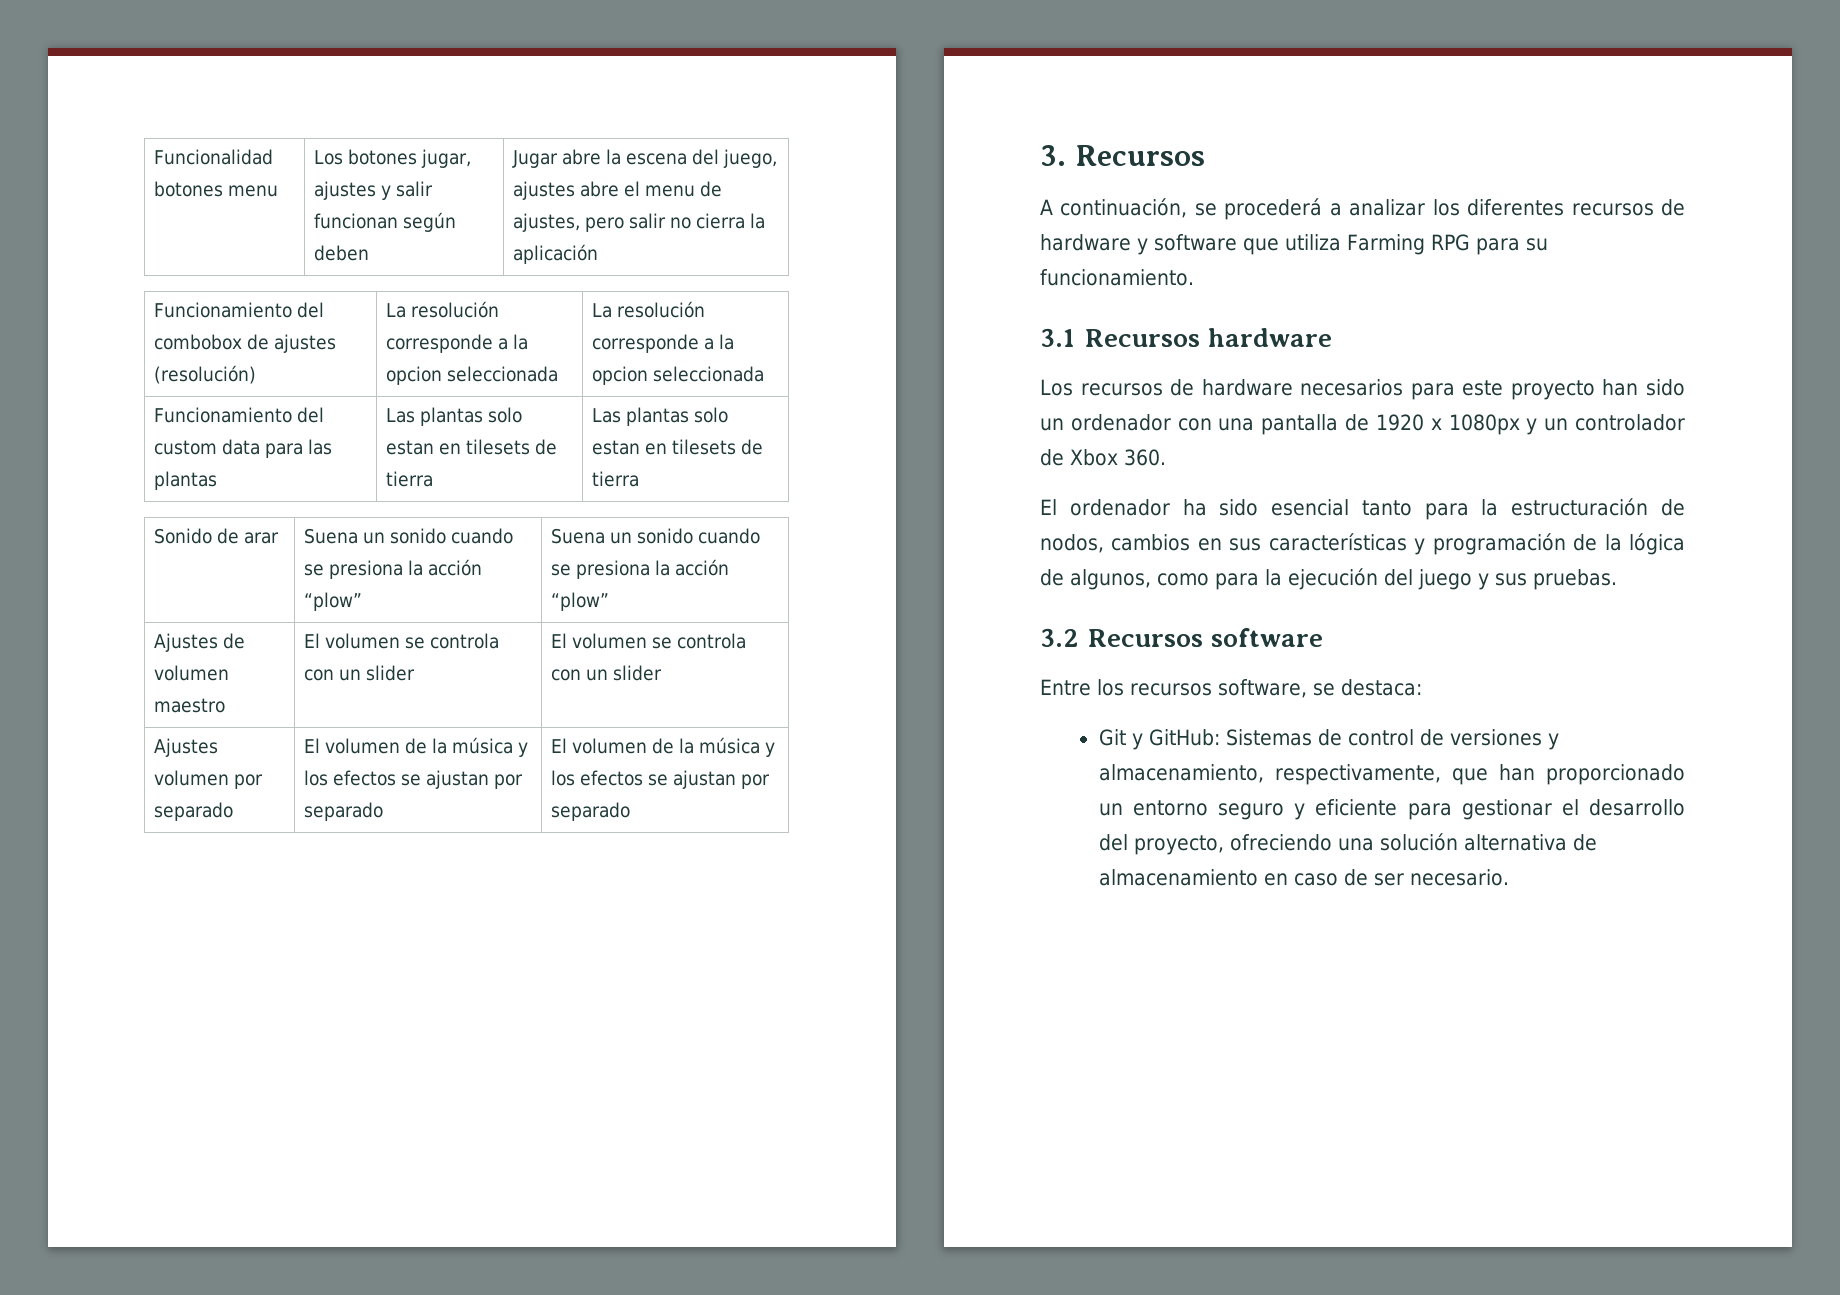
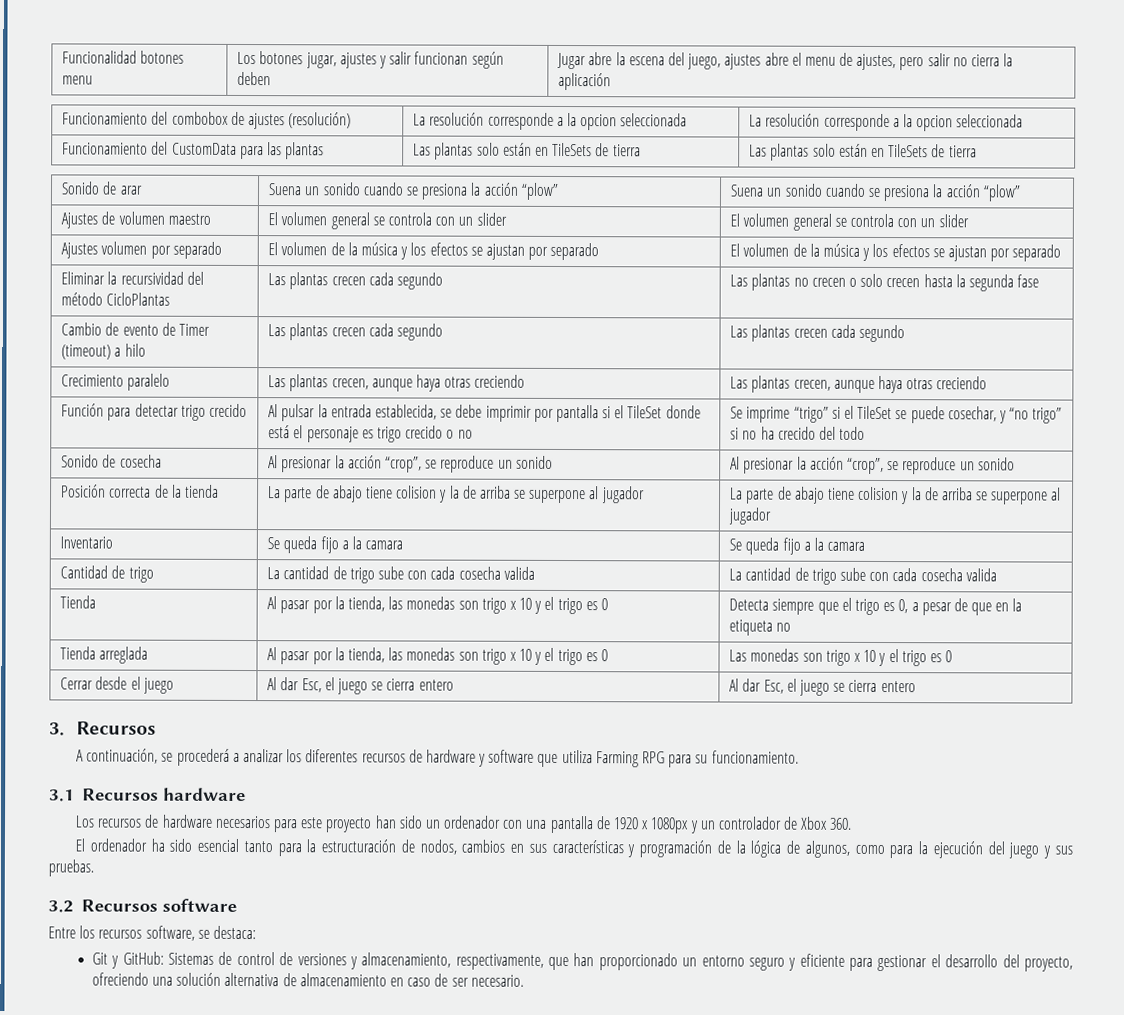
- Funcionamiento del custom data para las plantas | Las plantas solo estan en tilesets de tierra | Las plantas solo estan en tilesets de tierra
+ Funcionamiento del CustomData para las plantas | Las plantas solo están en TileSets de tierra | Las plantas solo están en TileSets de tierra
- Ajustes de volumen maestro | El volumen se controla con un slider | El volumen se controla con un slider
+ Ajustes de volumen maestro | El volumen general se controla con un slider | El volumen general se controla con un slider
+ Eliminar la recursividad del método CicloPlantas | Las plantas crecen cada segundo | Las plantas no crecen o solo crecen hasta la segunda fase
+ Cambio de evento de Timer (timeout) a hilo | Las plantas crecen cada segundo | Las plantas crecen cada segundo
+ Crecimiento paralelo | Las plantas crecen, aunque haya otras creciendo | Las plantas crecen, aunque haya otras creciendo
+ Función para detectar trigo crecido | Al pulsar la entrada establecida, se debe imprimir por pantalla si el TileSet donde está el personaje es trigo crecido o no | Se imprime “trigo” si el TileSet se puede cosechar, y “no trigo” si no ha crecido del todo
+ Sonido de cosecha | Al presionar la acción “crop”, se reproduce un sonido | Al presionar la acción “crop”, se reproduce un sonido
+ Posición correcta de la tienda | La parte de abajo tiene colision y la de arriba se superpone al jugador | La parte de abajo tiene colision y la de arriba se superpone al jugador
+ Inventario | Se queda fijo a la camara | Se queda fijo a la camara
+ Cantidad de trigo | La cantidad de trigo sube con cada cosecha valida | La cantidad de trigo sube con cada cosecha valida
+ Tienda | Al pasar por la tienda, las monedas son trigo x 10 y el trigo es 0 | Detecta siempre que el trigo es 0, a pesar de que en la etiqueta no
+ Tienda arreglada | Al pasar por la tienda, las monedas son trigo x 10 y el trigo es 0 | Las monedas son trigo x 10 y el trigo es 0
+ Cerrar desde el juego | Al dar Esc, el juego se cierra entero | Al dar Esc, el juego se cierra entero

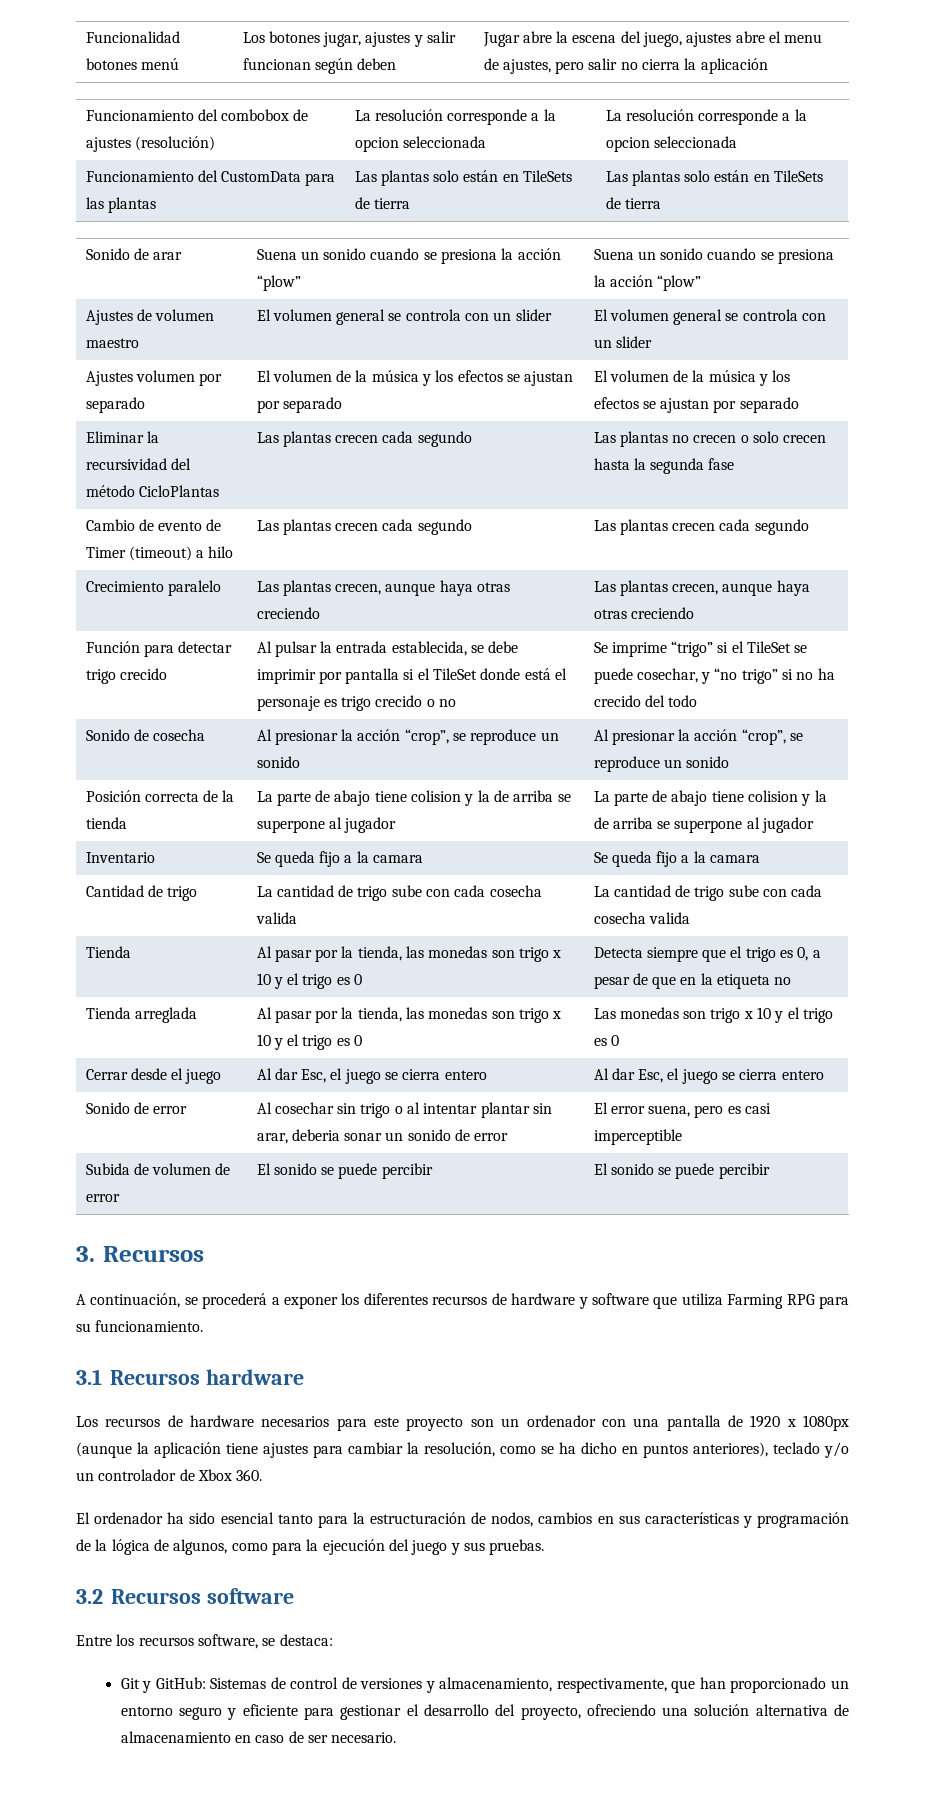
- Funcionalidad botones menu | Los botones jugar, ajustes y salir funcionan según deben | Jugar abre la escena del juego, ajustes abre el menu de ajustes, pero salir no cierra la aplicación
+ Funcionalidad botones menú | Los botones jugar, ajustes y salir funcionan según deben | Jugar abre la escena del juego, ajustes abre el menu de ajustes, pero salir no cierra la aplicación
+ Sonido de error | Al cosechar sin trigo o al intentar plantar sin arar, deberia sonar un sonido de error | El error suena, pero es casi imperceptible
+ Subida de volumen de error | El sonido se puede percibir | El sonido se puede percibir
- A continuación, se procederá a analizar los diferentes recursos de hardware y software que utiliza Farming RPG para su funcionamiento.
+ A continuación, se procederá a exponer los diferentes recursos de hardware y software que utiliza Farming RPG para su funcionamiento.
- Los recursos de hardware necesarios para este proyecto han sido un ordenador con una pantalla de 1920 x 1080px y un controlador de Xbox 360.
+ Los recursos de hardware necesarios para este proyecto son un ordenador con una pantalla de 1920 x 1080px (aunque la aplicación tiene ajustes para cambiar la resolución, como se ha dicho en puntos anteriores), teclado y/o un controlador de Xbox 360.

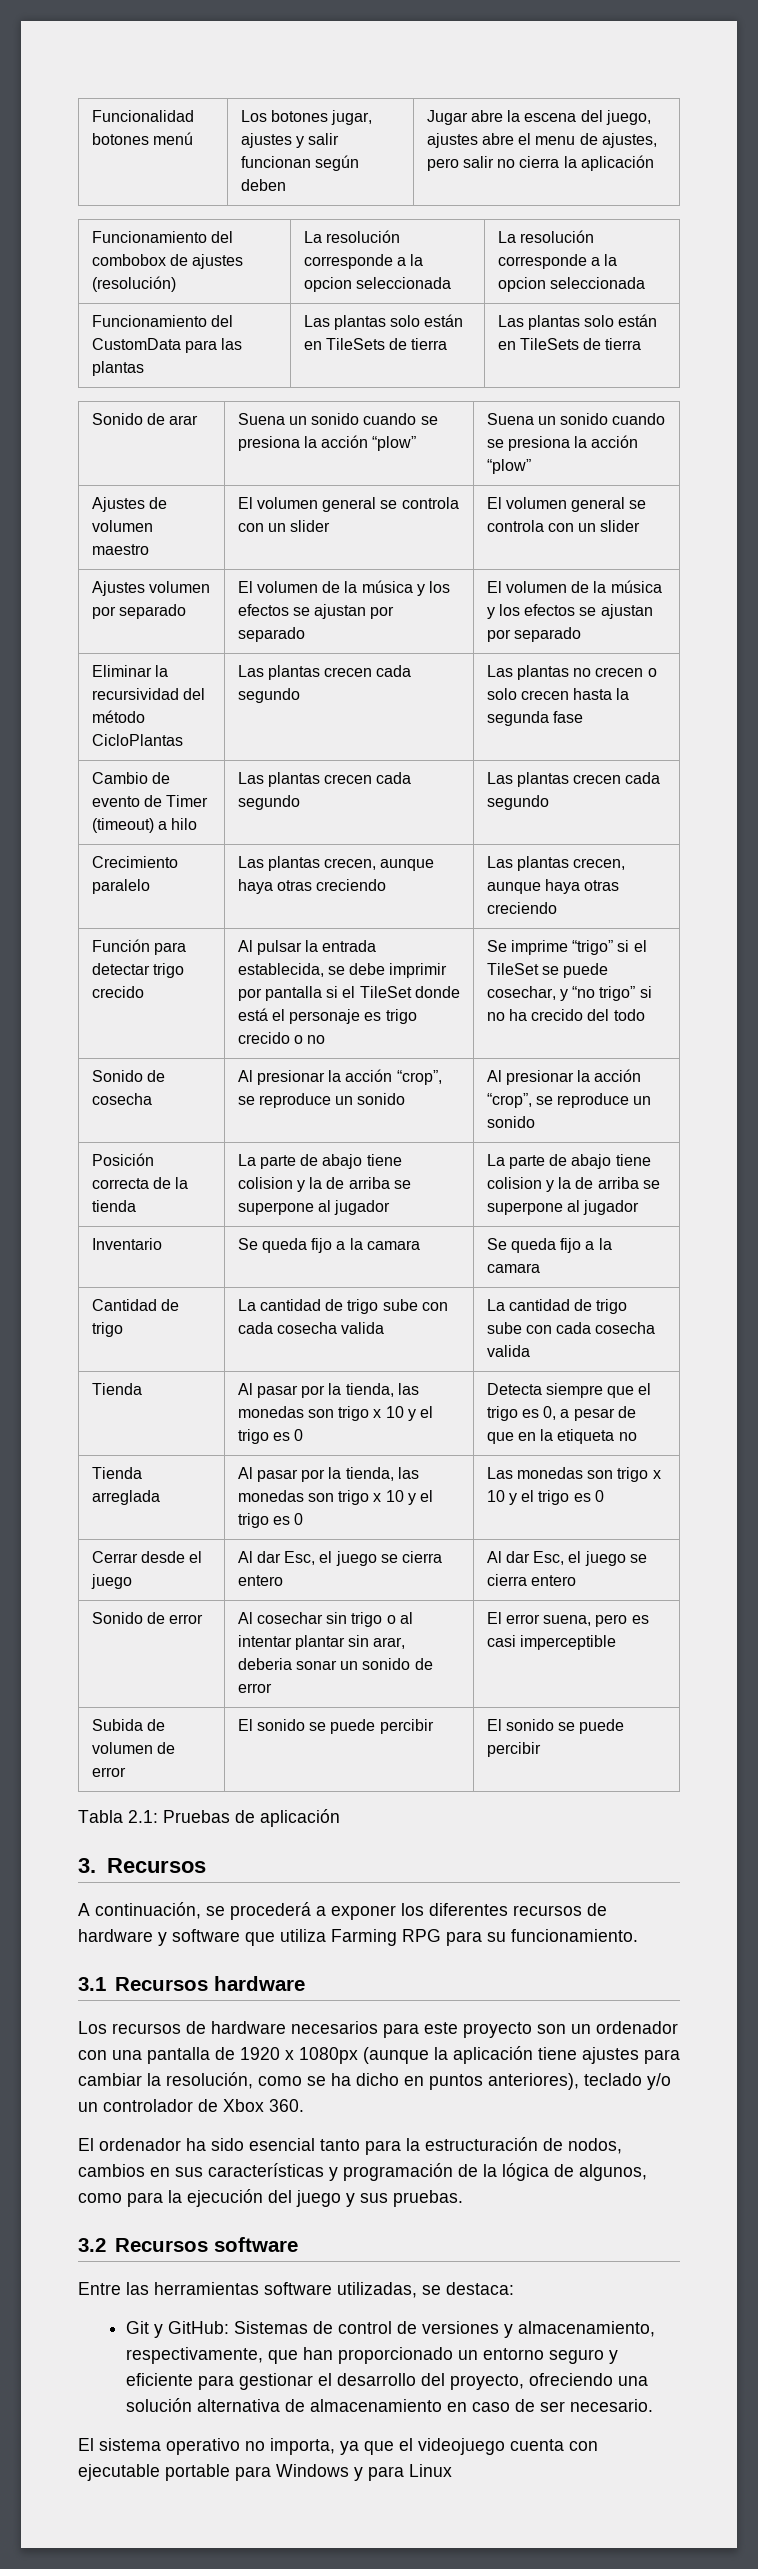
+ Tabla 2.1: Pruebas de aplicación
- Entre los recursos software, se destaca:
+ Entre las herramientas software utilizadas, se destaca:
+ El sistema operativo no importa, ya que el videojuego cuenta con ejecutable portable para Windows y para Linux

